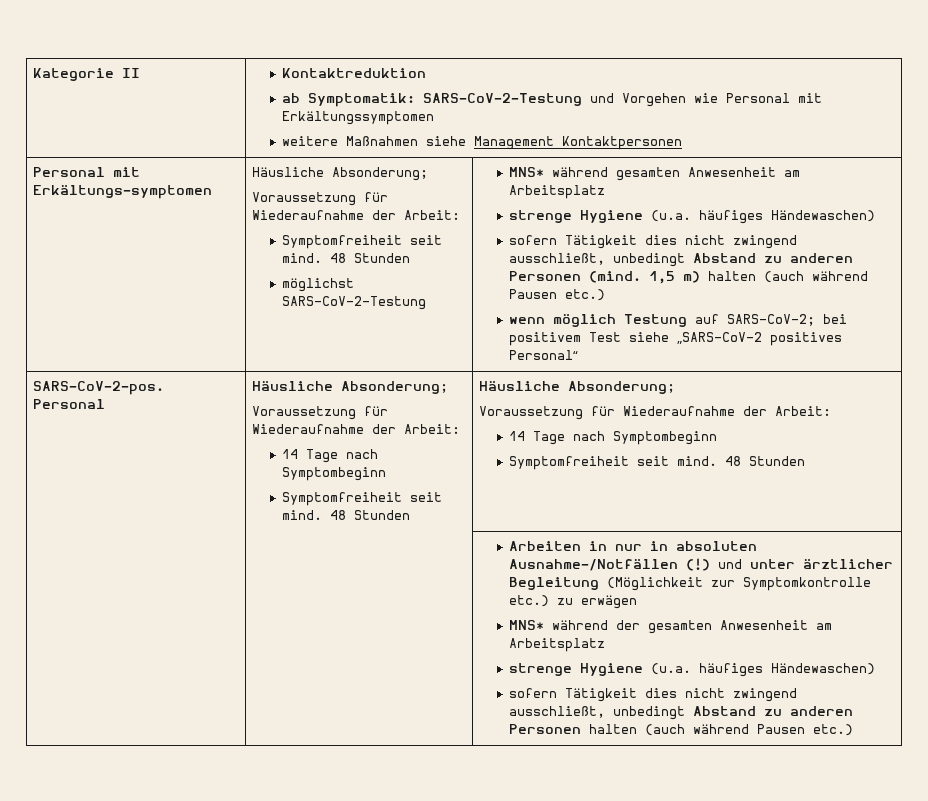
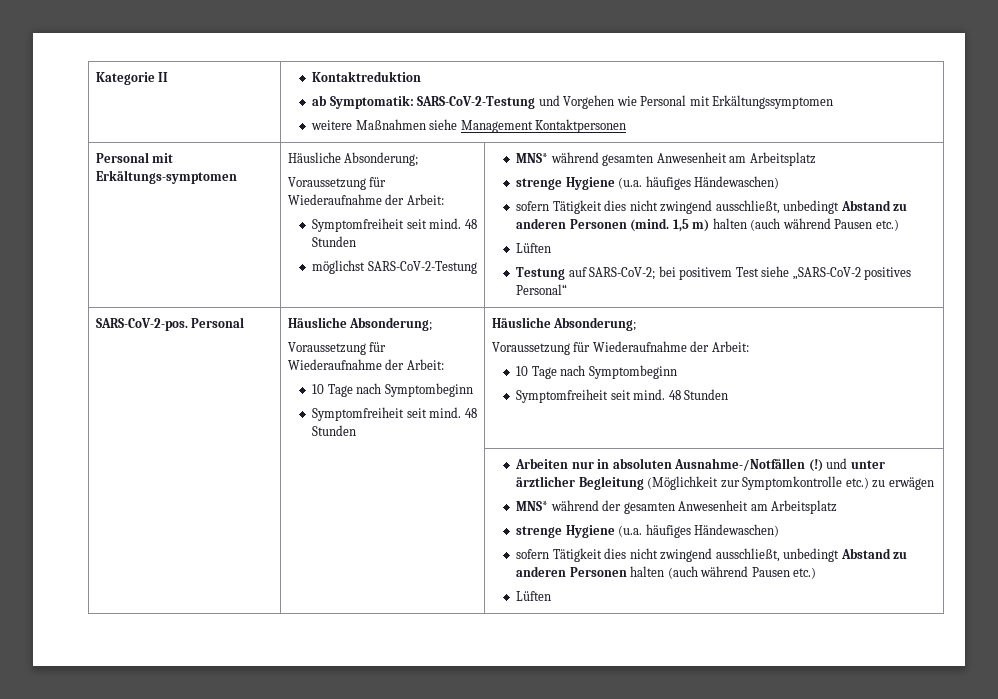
  1,5 m) halten (auch während Pausen etc.)
- wenn möglich Testung auf SARS-CoV-2; bei positivem Test siehe „SARS-CoV-2 positives Personal“
+ Lüften
+ Testung auf SARS-CoV-2; bei positivem Test siehe „SARS-CoV-2 positives Personal“
  SARS-CoV-2-pos. Personal | Häusliche Absonderung;
  Voraussetzung für Wiederaufnahme der Arbeit:
- 14 Tage nach Symptombeginn
+ 10 Tage nach Symptombeginn
  Symptomfreiheit seit mind. 48 Stunden | Häusliche Absonderung;
  Voraussetzung für Wiederaufnahme der Arbeit:
- 14 Tage nach Symptombeginn
+ 10 Tage nach Symptombeginn
- Arbeiten in nur in absoluten Ausnahme-/Notfällen (!) und unter ärztlicher Begleitung (Möglichkeit zur Symptomkontrolle etc.) zu erwägen
+ Arbeiten nur in absoluten Ausnahme-/Notfällen (!) und unter ärztlicher Begleitung (Möglichkeit zur Symptomkontrolle etc.) zu erwägen
  sofern Tätigkeit dies nicht zwingend ausschließt, unbedingt Abstand zu anderen Personen halten (auch während Pausen etc.)
+ Lüften

